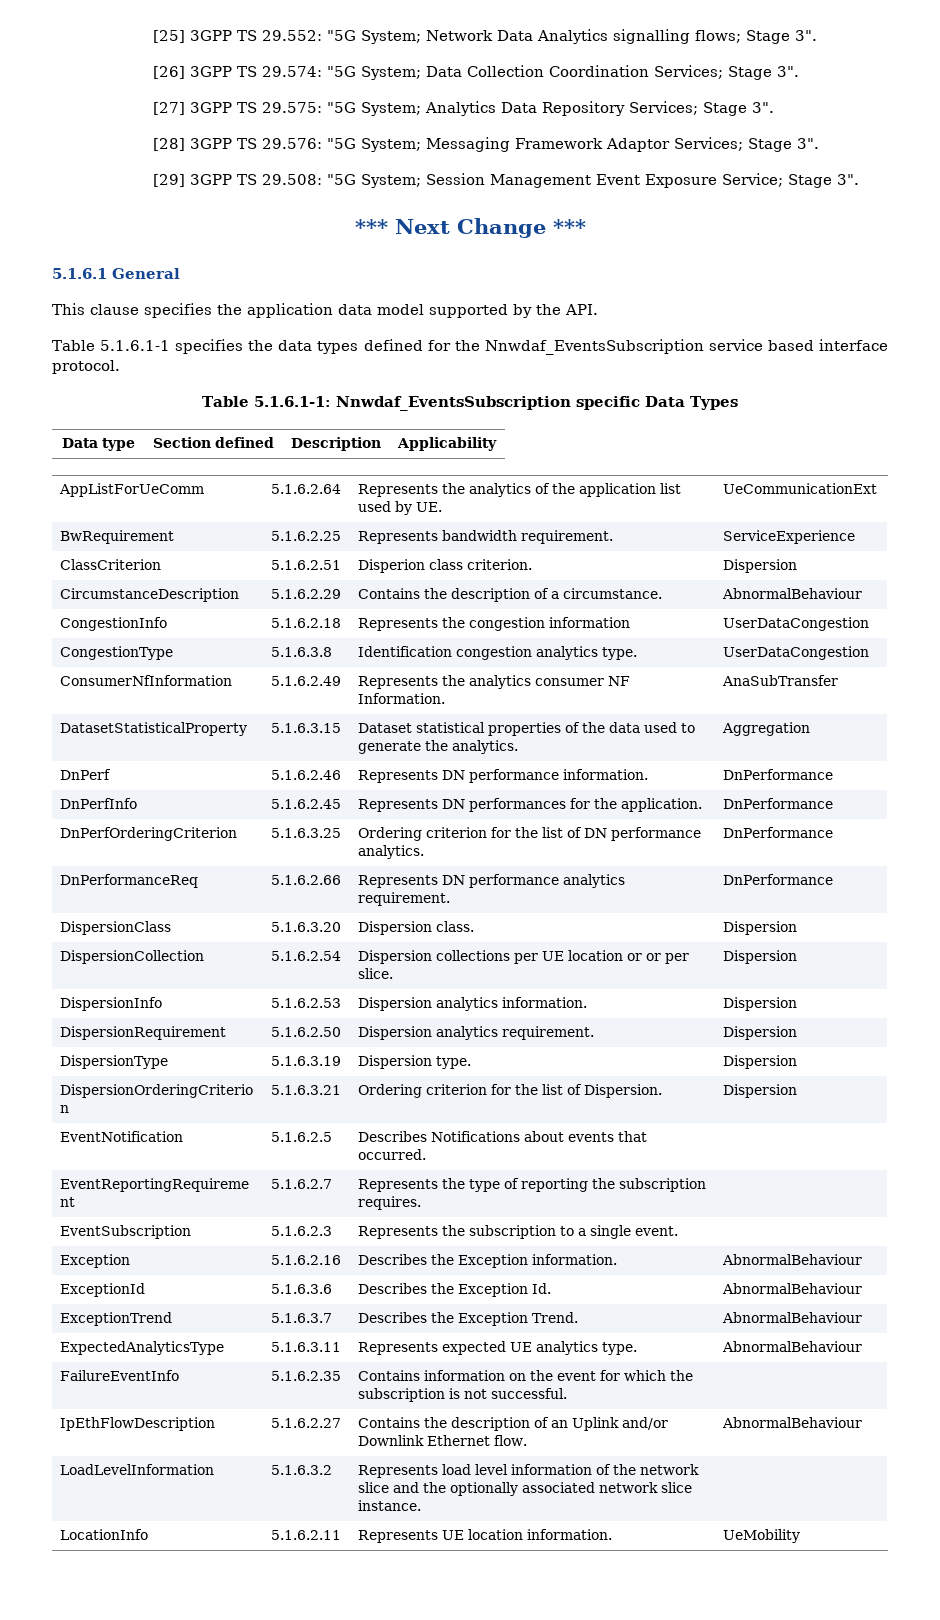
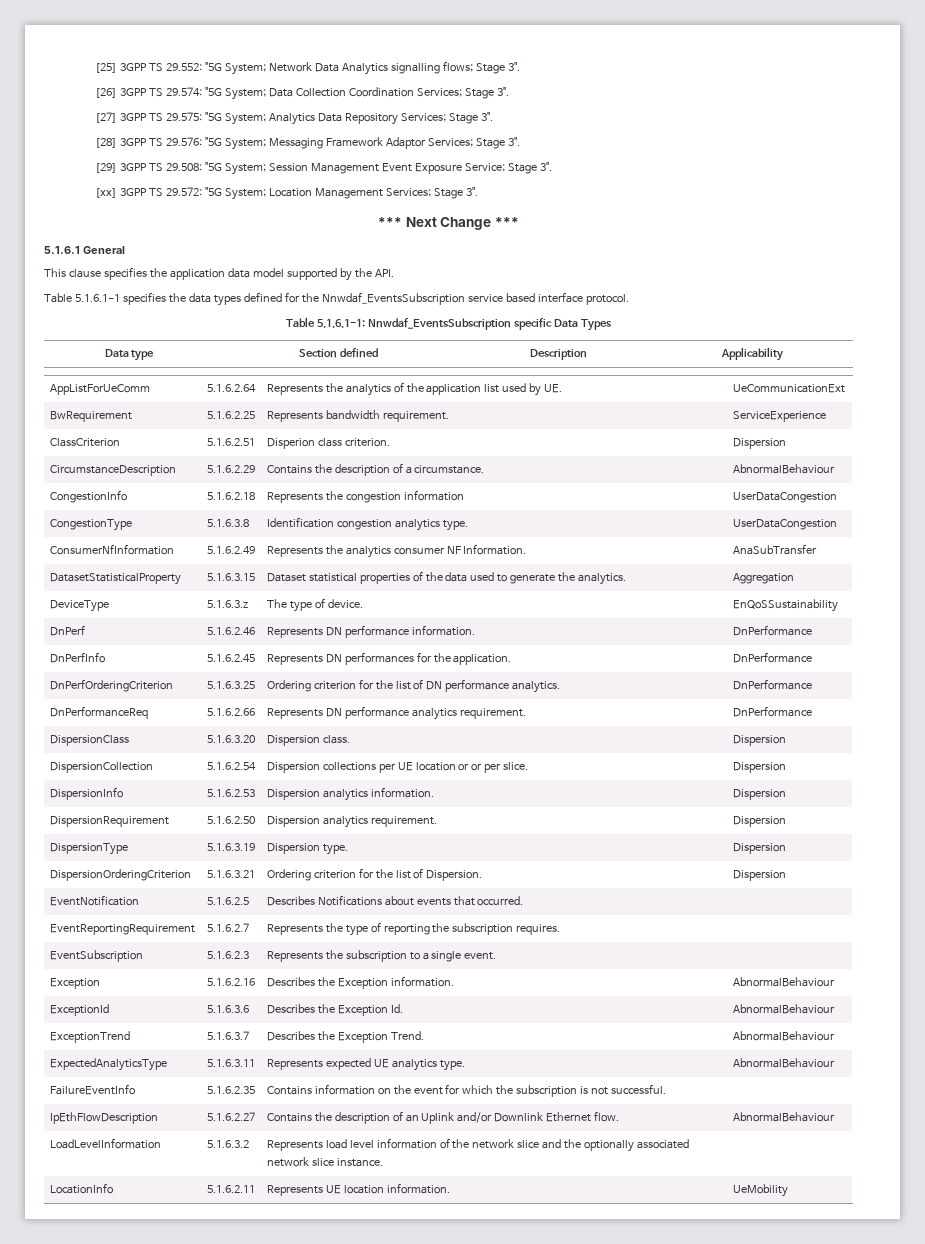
+ [xx] 3GPP TS 29.572: "5G System; Location Management Services; Stage 3".
+ DeviceType | 5.1.6.3.z | The type of device. | EnQoSSustainability

